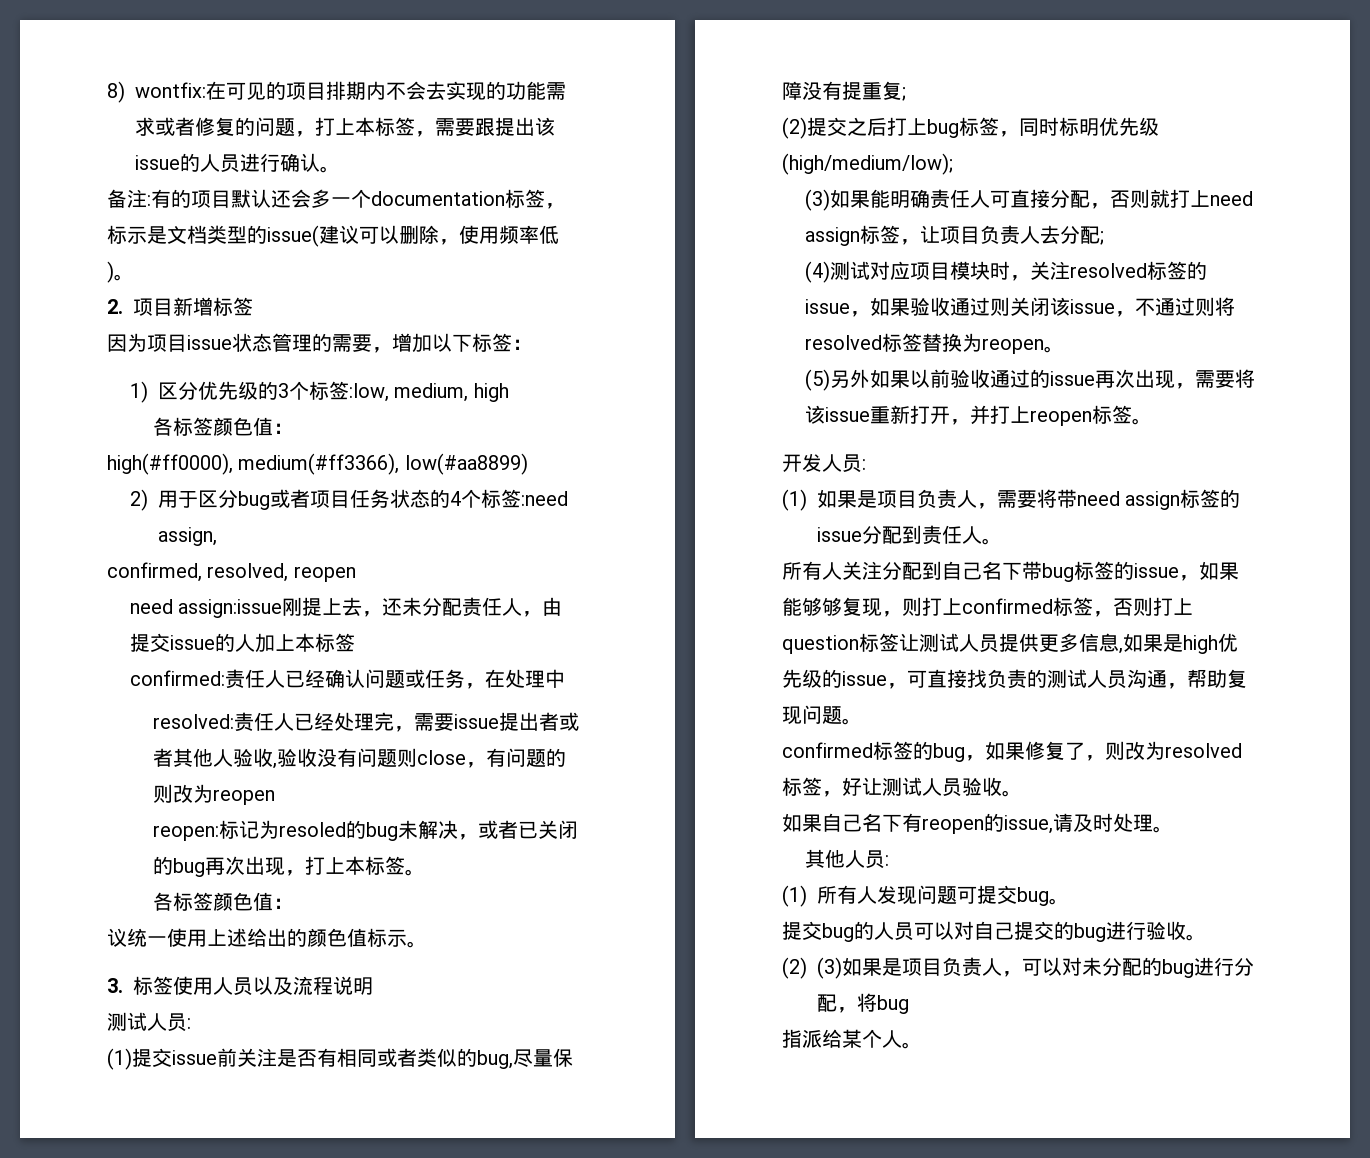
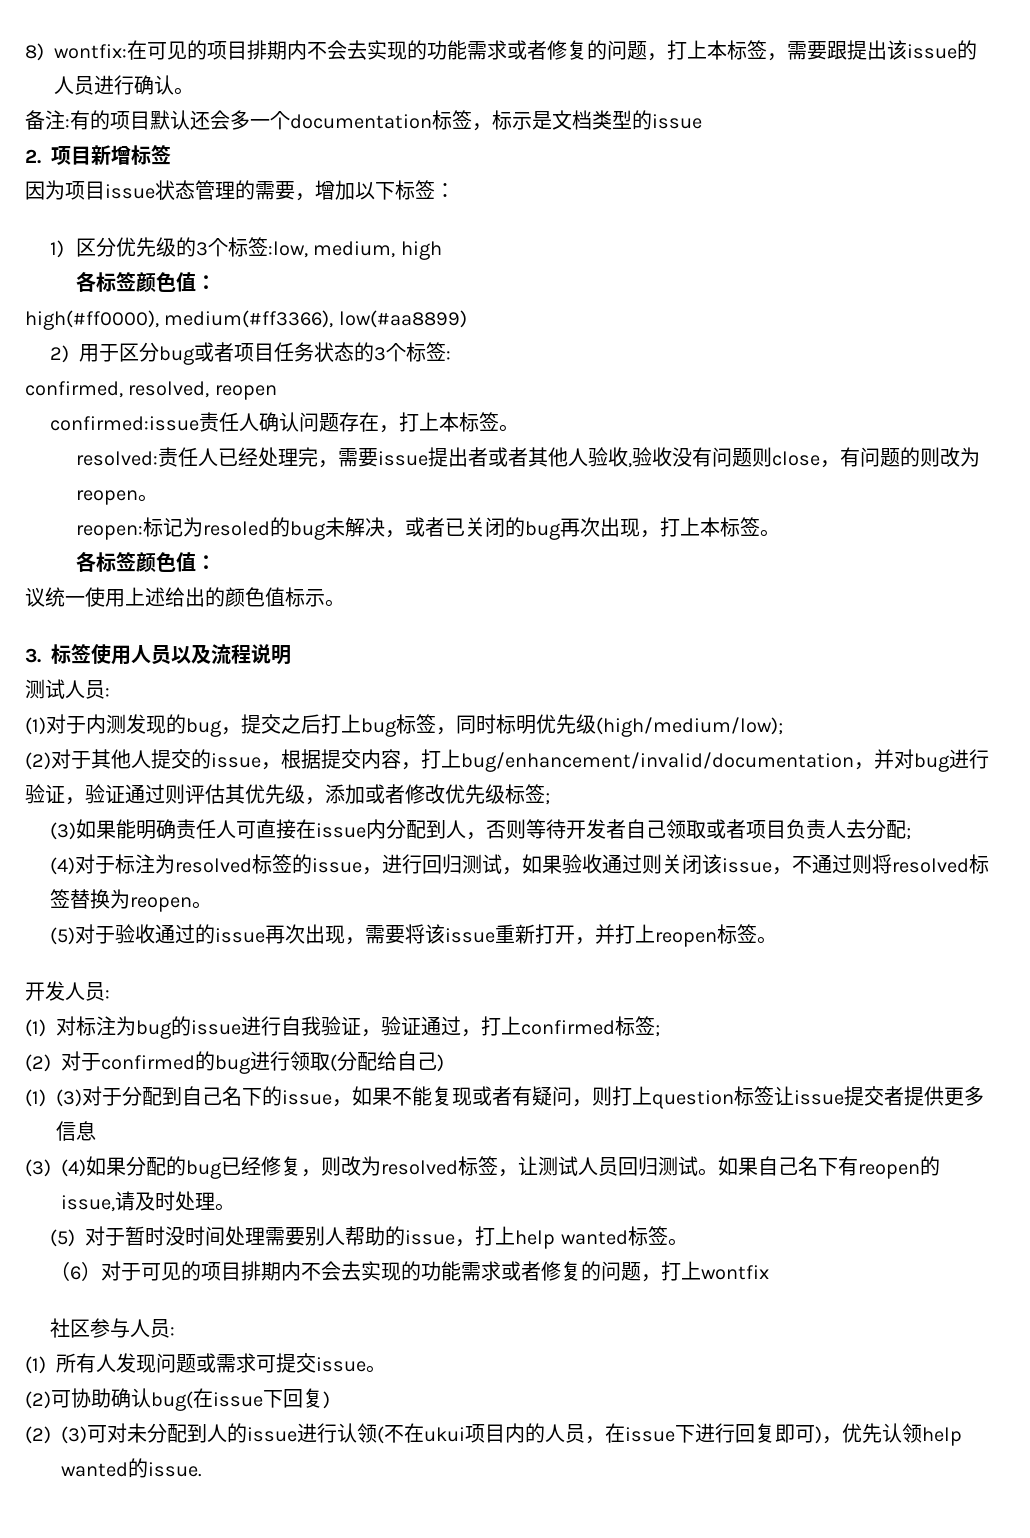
- 备注:有的项目默认还会多一个documentation标签，标示是文档类型的issue(建议可以删除，使用频率低)。
+ 备注:有的项目默认还会多一个documentation标签，标示是文档类型的issue
- 2)用于区分bug或者项目任务状态的4个标签:need assign,
+ 2)用于区分bug或者项目任务状态的3个标签:
- need assign:issue刚提上去，还未分配责任人，由提交issue的人加上本标签
- confirmed:责任人已经确认问题或任务，在处理中
+ confirmed:issue责任人确认问题存在，打上本标签。
- resolved:责任人已经处理完，需要issue提出者或者其他人验收,验收没有问题则close，有问题的则改为reopen
+ resolved:责任人已经处理完，需要issue提出者或者其他人验收,验收没有问题则close，有问题的则改为reopen。
- (1)提交issue前关注是否有相同或者类似的bug,尽量保障没有提重复;
- (2)提交之后打上bug标签，同时标明优先级(high/medium/low);
+ (1)对于内测发现的bug，提交之后打上bug标签，同时标明优先级(high/medium/low);
+ (2)对于其他人提交的issue，根据提交内容，打上bug/enhancement/invalid/documentation，并对bug进行验证，验证通过则评估其优先级，添加或者修改优先级标签;
- (3)如果能明确责任人可直接分配，否则就打上need assign标签，让项目负责人去分配;
+ (3)如果能明确责任人可直接在issue内分配到人，否则等待开发者自己领取或者项目负责人去分配;
- (4)测试对应项目模块时，关注resolved标签的issue，如果验收通过则关闭该issue，不通过则将resolved标签替换为reopen。
+ (4)对于标注为resolved标签的issue，进行回归测试，如果验收通过则关闭该issue，不通过则将resolved标签替换为reopen。
- (5)另外如果以前验收通过的issue再次出现，需要将该issue重新打开，并打上reopen标签。
+ (5)对于验收通过的issue再次出现，需要将该issue重新打开，并打上reopen标签。
- (1)如果是项目负责人，需要将带need assign标签的issue分配到责任人。
- 所有人关注分配到自己名下带bug标签的issue，如果能够够复现，则打上confirmed标签，否则打上question标签让测试人员提供更多信息,如果是high优先级的issue，可直接找负责的测试人员沟通，帮助复现问题。
- confirmed标签的bug，如果修复了，则改为resolved标签，好让测试人员验收。
- 如果自己名下有reopen的issue,请及时处理。
+ (1)对标注为bug的issue进行自我验证，验证通过，打上confirmed标签;
+ (2)对于confirmed的bug进行领取(分配给自己)
+ (1) (3)对于分配到自己名下的issue，如果不能复现或者有疑问，则打上question标签让issue提交者提供更多信息
+ (3) (4)如果分配的bug已经修复，则改为resolved标签，让测试人员回归测试。如果自己名下有reopen的issue,请及时处理。
- 其他人员:
+ (5)对于暂时没时间处理需要别人帮助的issue，打上help wanted标签。
+ （6）对于可见的项目排期内不会去实现的功能需求或者修复的问题，打上wontfix
+ 社区参与人员:
- (1)所有人发现问题可提交bug。
- 提交bug的人员可以对自己提交的bug进行验收。
- (2) (3)如果是项目负责人，可以对未分配的bug进行分配，将bug
- 指派给某个人。
+ (1)所有人发现问题或需求可提交issue。
+ (2)可协助确认bug(在issue下回复)
+ (2) (3)可对未分配到人的issue进行认领(不在ukui项目内的人员，在issue下进行回复即可)，优先认领help wanted的issue.

